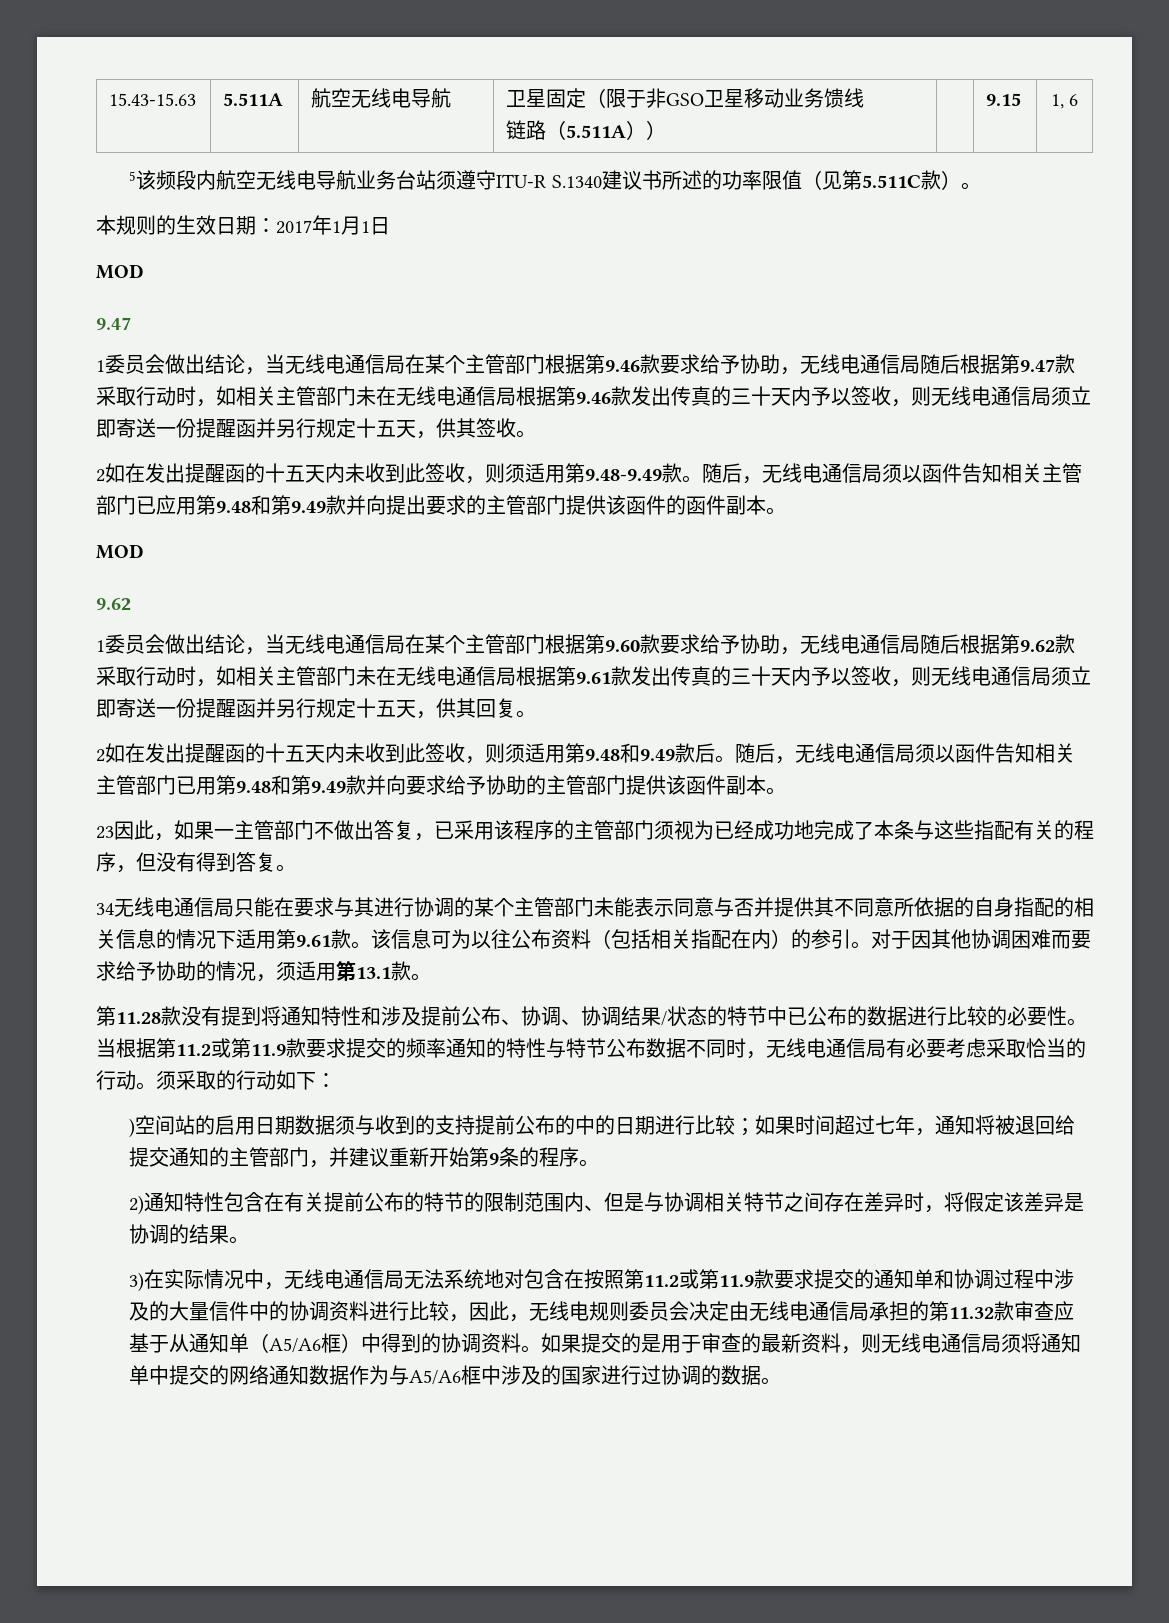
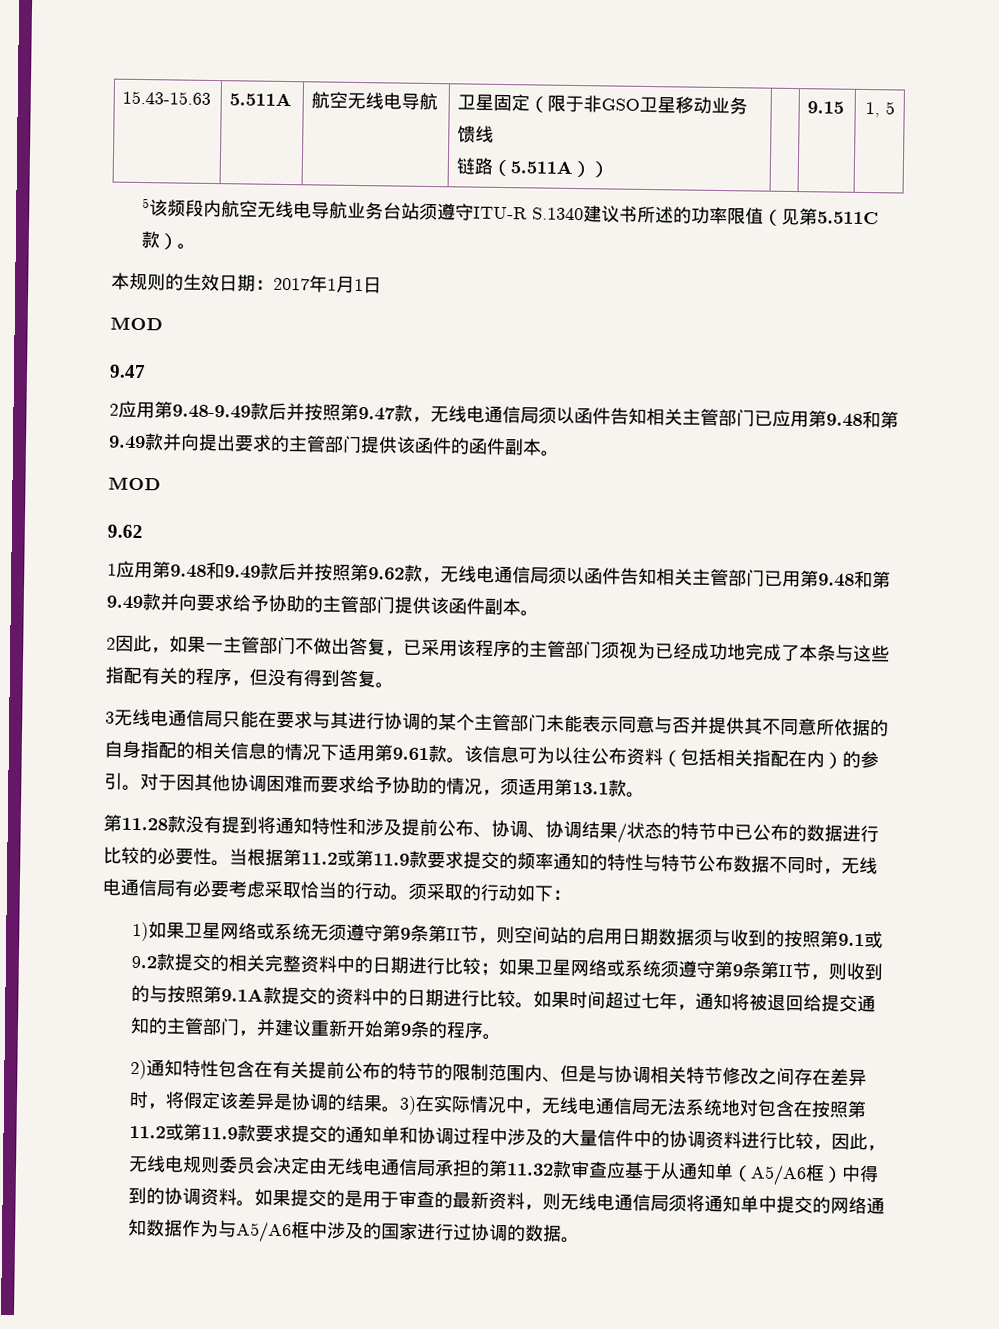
  15.43-15.63 | 5.511A | 航空无线电导航 | 卫星固定（限于非GSO卫星移动业务馈线
- 链路（5.511A）） | | 9.15 | 1, 6
+ 链路（5.511A）） | | 9.15 | 1, 5
- 1委员会做出结论，当无线电通信局在某个主管部门根据第9.46款要求给予协助，无线电通信局随后根据第9.47款采取行动时，如相关主管部门未在无线电通信局根据第9.46款发出传真的三十天内予以签收，则无线电通信局须立即寄送一份提醒函并另行规定十五天，供其签收。
- 2如在发出提醒函的十五天内未收到此签收，则须适用第9.48-9.49款。随后，无线电通信局须以函件告知相关主管部门已应用第9.48和第9.49款并向提出要求的主管部门提供该函件的函件副本。
+ 2应用第9.48-9.49款后并按照第9.47款，无线电通信局须以函件告知相关主管部门已应用第9.48和第9.49款并向提出要求的主管部门提供该函件的函件副本。
- 1委员会做出结论，当无线电通信局在某个主管部门根据第9.60款要求给予协助，无线电通信局随后根据第9.62款采取行动时，如相关主管部门未在无线电通信局根据第9.61款发出传真的三十天内予以签收，则无线电通信局须立即寄送一份提醒函并另行规定十五天，供其回复。
- 2如在发出提醒函的十五天内未收到此签收，则须适用第9.48和9.49款后。随后，无线电通信局须以函件告知相关主管部门已用第9.48和第9.49款并向要求给予协助的主管部门提供该函件副本。
+ 1应用第9.48和9.49款后并按照第9.62款，无线电通信局须以函件告知相关主管部门已用第9.48和第9.49款并向要求给予协助的主管部门提供该函件副本。
- 23因此，如果一主管部门不做出答复，已采用该程序的主管部门须视为已经成功地完成了本条与这些指配有关的程序，但没有得到答复。
+ 2因此，如果一主管部门不做出答复，已采用该程序的主管部门须视为已经成功地完成了本条与这些指配有关的程序，但没有得到答复。
- 34无线电通信局只能在要求与其进行协调的某个主管部门未能表示同意与否并提供其不同意所依据的自身指配的相关信息的情况下适用第9.61款。
+ 3无线电通信局只能在要求与其进行协调的某个主管部门未能表示同意与否并提供其不同意所依据的自身指配的相关信息的情况下适用第9.61款。
- )空间站的启用日期数据须与收到的支持提前公布的中的日期进行比较；如果时间超过七年，通知将被退回给提交通知的主管部门，并建议重新开始第9条的程序。
+ 1)如果卫星网络或系统无须遵守第9条第II节，则空间站的启用日期数据须与收到的按照第9.1或9.2款提交的相关完整资料中的日期进行比较；如果卫星网络或系统须遵守第9条第II节，则收到的与按照第9.1A款提交的资料中的日期进行比较。如果时间超过七年，通知将被退回给提交通知的主管部门，并建议重新开始第9条的程序。
- 2)通知特性包含在有关提前公布的特节的限制范围内、但是与协调相关特节之间存在差异时，将假定该差异是协调的结果。
- 3)在实际情况中，无线电通信局无法系统地对包含在按照第11.2或第11.9款要求提交的通知单和协调过程中涉及的大量信件中的协调资料进行比较，因此，无线电规则委员会决定由无线电通信局承担的第11.32款审查应基于从通知单（A5/A6框）中得到的协调资料。
+ 2)通知特性包含在有关提前公布的特节的限制范围内、但是与协调相关特节修改之间存在差异时，将假定该差异是协调的结果。3)在实际情况中，无线电通信局无法系统地对包含在按照第11.2或第11.9款要求提交的通知单和协调过程中涉及的大量信件中的协调资料进行比较，因此，无线电规则委员会决定由无线电通信局承担的第11.32款审查应基于从通知单（A5/A6框）中得到的协调资料。

